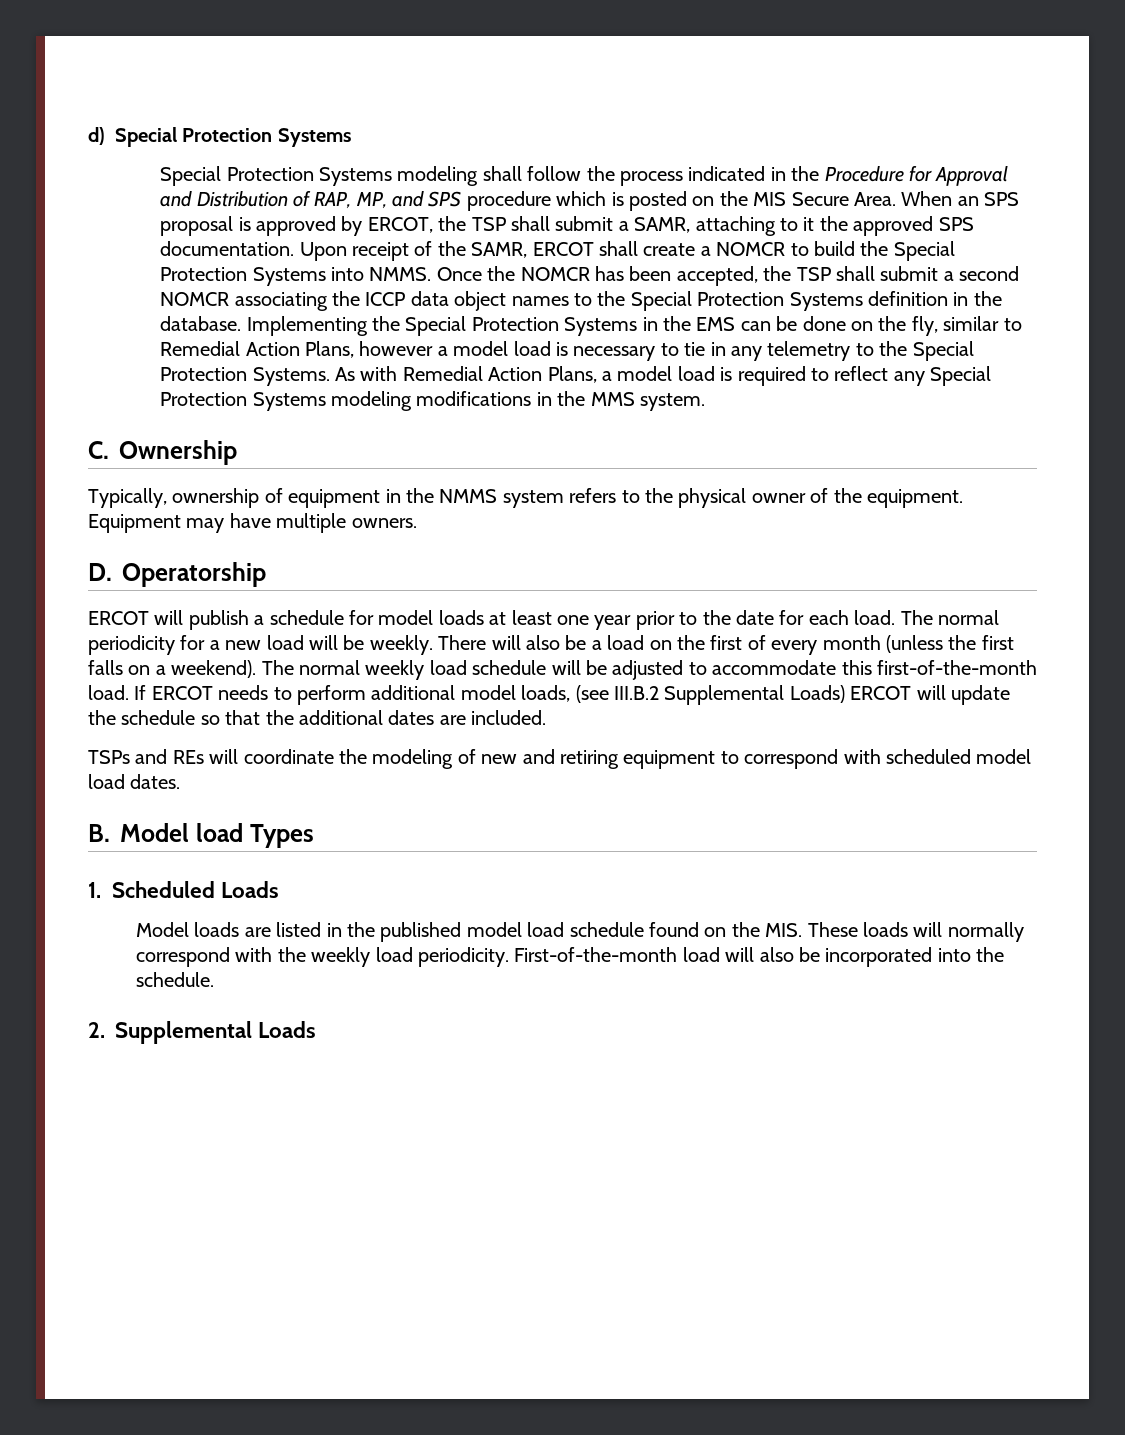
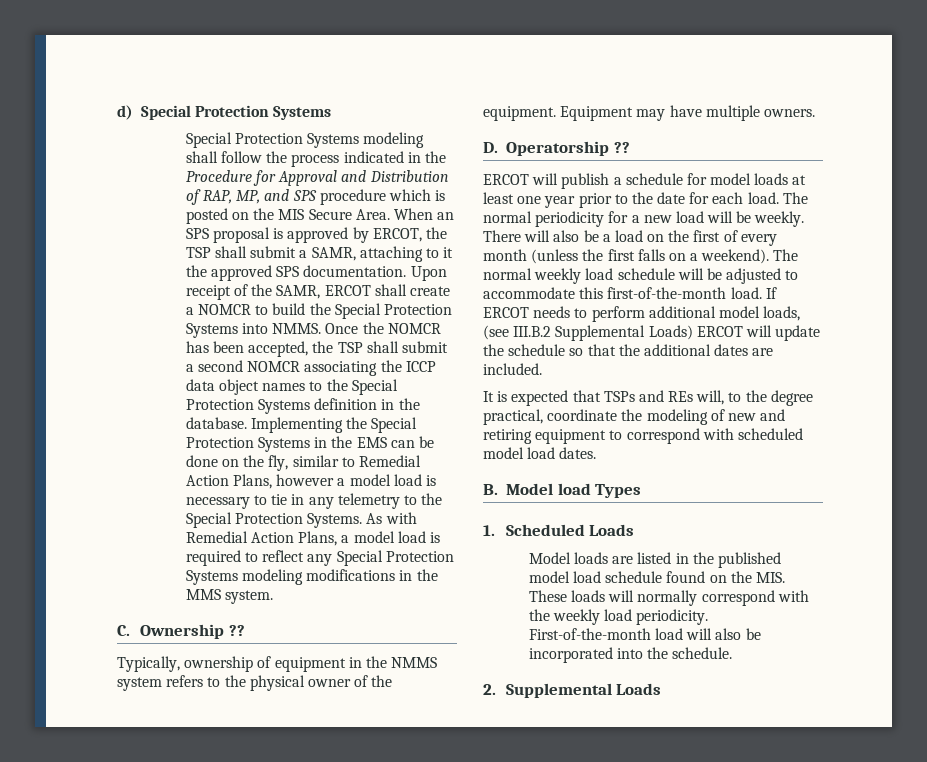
- C. Ownership
+ C. Ownership ??
- D. Operatorship
+ D. Operatorship ??
- TSPs and REs will coordinate the modeling of new and retiring equipment to correspond with scheduled model load dates.
+ It is expected that TSPs and REs will, to the degree practical, coordinate the modeling of new and retiring equipment to correspond with scheduled model load dates.

